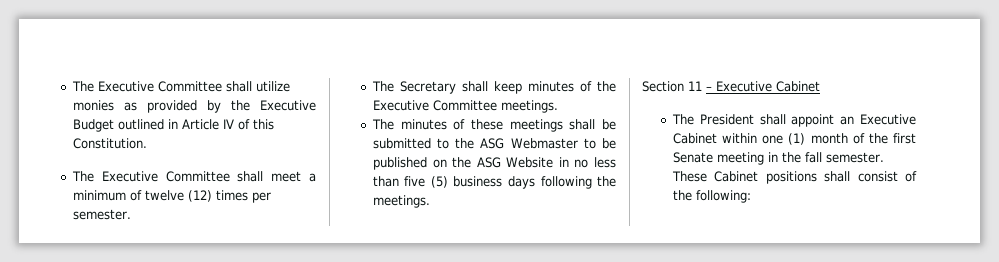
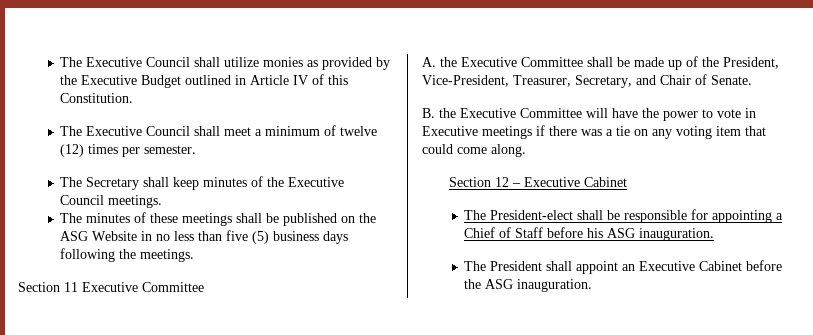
- The Executive Committee shall utilize monies as provided by the Executive Budget outlined in Article IV of this Constitution.
+ The Executive Council shall utilize monies as provided by the Executive Budget outlined in Article IV of this Constitution.
- The Executive Committee shall meet a minimum of twelve (12) times per semester.
+ The Executive Council shall meet a minimum of twelve (12) times per semester.
- The Secretary shall keep minutes of the Executive Committee meetings.
+ The Secretary shall keep minutes of the Executive Council meetings.
- The minutes of these meetings shall be submitted to the ASG Webmaster to be published on the ASG Website in no less than five (5) business days following the meetings.
+ The minutes of these meetings shall be published on the ASG Website in no less than five (5) business days following the meetings.
- Section 11 – Executive Cabinet
+ Section 11 Executive Committee
+ A. the Executive Committee shall be made up of the President, Vice-President, Treasurer, Secretary, and Chair of Senate.
+ B. the Executive Committee will have the power to vote in Executive meetings if there was a tie on any voting item that could come along.
+ Section 12 – Executive Cabinet
+ The President-elect shall be responsible for appointing a Chief of Staff before his ASG inauguration.
- The President shall appoint an Executive Cabinet within one (1) month of the first Senate meeting in the fall semester. These Cabinet positions shall consist of the following:
+ The President shall appoint an Executive Cabinet before the ASG inauguration.

